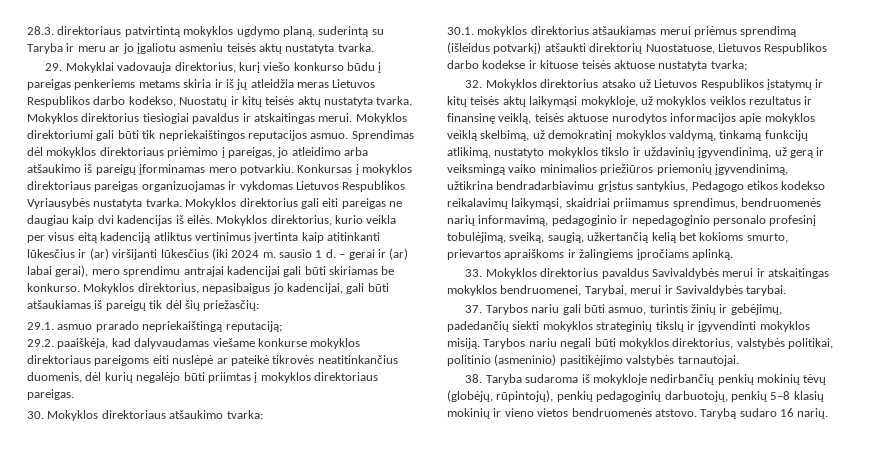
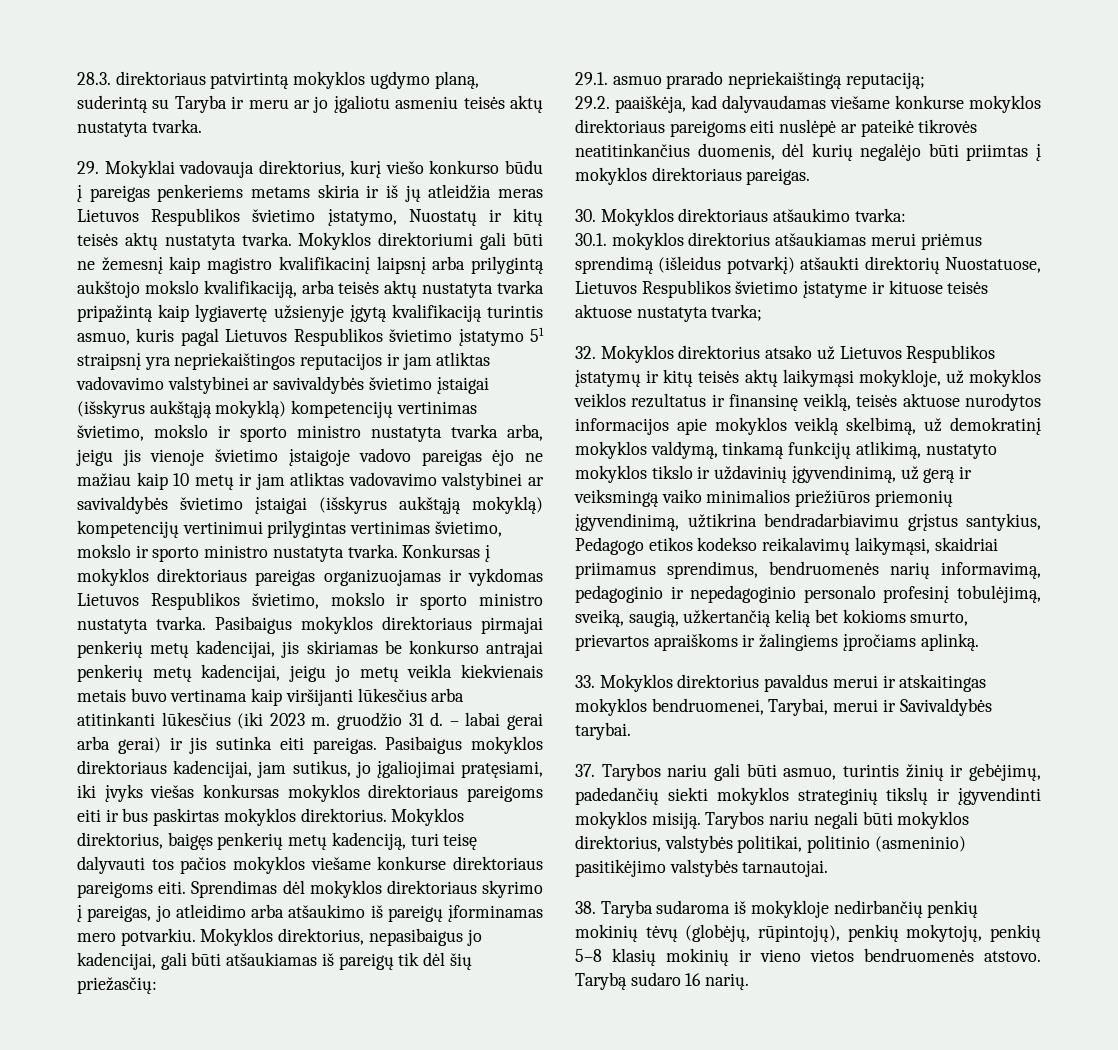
- 29. Mokyklai vadovauja direktorius, kurį viešo konkurso būdu į pareigas penkeriems metams skiria ir iš jų atleidžia meras Lietuvos Respublikos darbo kodekso, Nuostatų ir kitų teisės aktų nustatyta tvarka.
+ 29. Mokyklai vadovauja direktorius, kurį viešo konkurso būdu į pareigas penkeriems metams skiria ir iš jų atleidžia meras Lietuvos Respublikos švietimo įstatymo, Nuostatų ir kitų teisės aktų nustatyta tvarka.
- Mokyklos direktorius tiesiogiai pavaldus ir atskaitingas merui. Mokyklos direktoriumi gali būti tik nepriekaištingos reputacijos asmuo.
+ Mokyklos direktoriumi gali būti ne žemesnį kaip magistro kvalifikacinį laipsnį arba prilygintą aukštojo mokslo kvalifikaciją, arba teisės aktų nustatyta tvarka pripažintą kaip lygiavertę užsienyje įgytą kvalifikaciją turintis asmuo, kuris pagal Lietuvos Respublikos švietimo įstatymo 51 straipsnį yra nepriekaištingos reputacijos ir jam atliktas vadovavimo valstybinei ar savivaldybės švietimo įstaigai (išskyrus aukštąją mokyklą) kompetencijų vertinimas švietimo, mokslo ir sporto ministro nustatyta tvarka arba, jeigu jis vienoje švietimo įstaigoje vadovo pareigas ėjo ne mažiau kaip 10 metų ir jam atliktas vadovavimo valstybinei ar savivaldybės švietimo įstaigai (išskyrus aukštąją mokyklą) kompetencijų vertinimui prilygintas vertinimas švietimo, mokslo ir sporto ministro nustatyta tvarka. Konkursas į mokyklos direktoriaus pareigas organizuojamas ir vykdomas Lietuvos Respublikos švietimo, mokslo ir sporto ministro nustatyta tvarka. Pasibaigus mokyklos direktoriaus pirmajai penkerių metų kadencijai, jis skiriamas be konkurso antrajai penkerių metų kadencijai, jeigu jo metų veikla kiekvienais metais buvo vertinama kaip viršijanti lūkesčius arba atitinkanti lūkesčius (iki 2023 m. gruodžio 31 d. – labai gerai arba gerai) ir jis sutinka eiti pareigas. Pasibaigus mokyklos direktoriaus kadencijai, jam sutikus, jo įgaliojimai pratęsiami, iki įvyks viešas konkursas mokyklos direktoriaus pareigoms eiti ir bus paskirtas mokyklos direktorius. Mokyklos direktorius, baigęs penkerių metų kadenciją, turi teisę dalyvauti tos pačios mokyklos viešame konkurse direktoriaus pareigoms eiti.
- Sprendimas dėl mokyklos direktoriaus priėmimo į pareigas, jo atleidimo arba atšaukimo iš pareigų įforminamas mero potvarkiu.
+ Sprendimas dėl mokyklos direktoriaus skyrimo į pareigas, jo atleidimo arba atšaukimo iš pareigų įforminamas mero potvarkiu.
- Konkursas į mokyklos direktoriaus pareigas organizuojamas ir vykdomas Lietuvos Respublikos Vyriausybės nustatyta tvarka. Mokyklos direktorius gali eiti pareigas ne daugiau kaip dvi kadencijas iš eilės. Mokyklos direktorius, kurio veikla per visus eitą kadenciją atliktus vertinimus įvertinta kaip atitinkanti lūkesčius ir (ar) viršijanti lūkesčius (iki 2024 m. sausio 1 d. – gerai ir (ar) labai gerai), mero sprendimu antrajai kadencijai gali būti skiriamas be konkurso.
- 30.1. mokyklos direktorius atšaukiamas merui priėmus sprendimą (išleidus potvarkį) atšaukti direktorių Nuostatuose, Lietuvos Respublikos darbo kodekse ir kituose teisės aktuose nustatyta tvarka;
+ 30.1. mokyklos direktorius atšaukiamas merui priėmus sprendimą (išleidus potvarkį) atšaukti direktorių Nuostatuose, Lietuvos Respublikos švietimo įstatyme ir kituose teisės aktuose nustatyta tvarka;
- 33. Mokyklos direktorius pavaldus Savivaldybės merui ir atskaitingas mokyklos bendruomenei, Tarybai, merui ir Savivaldybės tarybai.
+ 33. Mokyklos direktorius pavaldus merui ir atskaitingas mokyklos bendruomenei, Tarybai, merui ir Savivaldybės tarybai.
- 38. Taryba sudaroma iš mokykloje nedirbančių penkių mokinių tėvų (globėjų, rūpintojų), penkių pedagoginių darbuotojų, penkių 5–8 klasių mokinių ir vieno vietos bendruomenės atstovo.
+ 38. Taryba sudaroma iš mokykloje nedirbančių penkių mokinių tėvų (globėjų, rūpintojų), penkių mokytojų, penkių 5–8 klasių mokinių ir vieno vietos bendruomenės atstovo.

